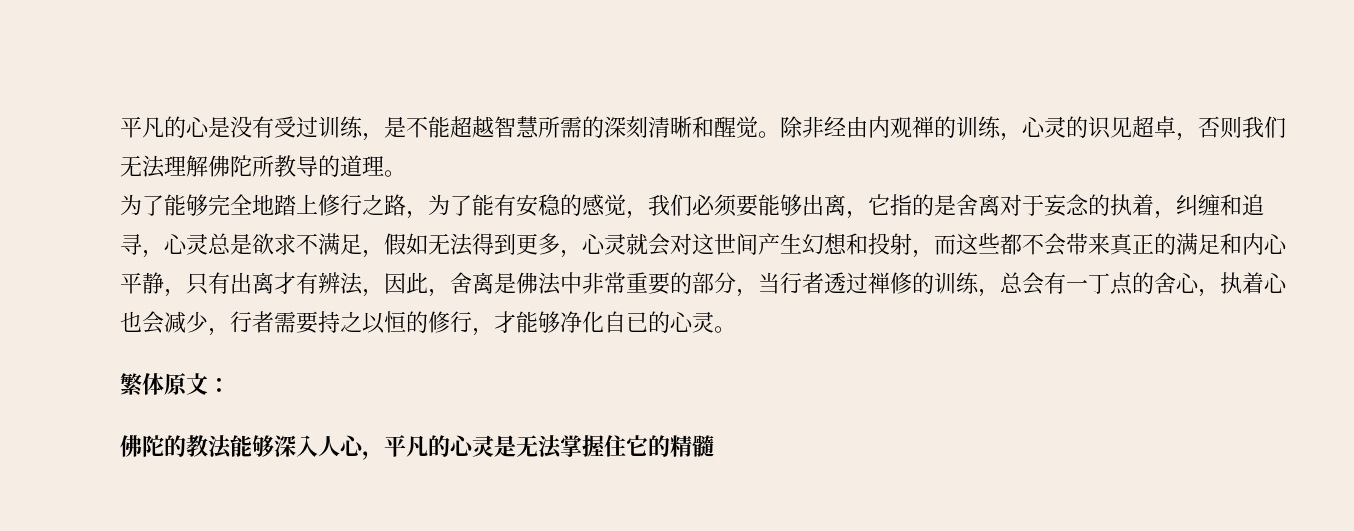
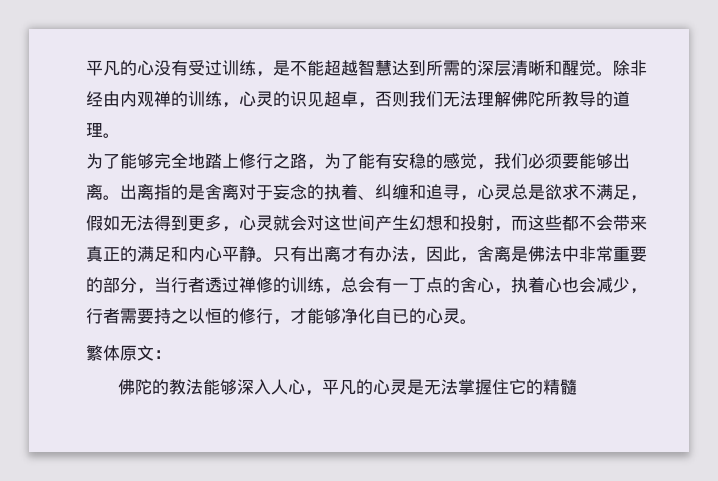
- 平凡的心是没有受过训练，是不能超越智慧所需的深刻清晰和醒觉。
+ 平凡的心没有受过训练，是不能超越智慧达到所需的深层清晰和醒觉。
- 为了能够完全地踏上修行之路，为了能有安稳的感觉，我们必须要能够出离，它指的是舍离对于妄念的执着，纠缠和追寻，心灵总是欲求不满足，假如无法得到更多，心灵就会对这世间产生幻想和投射，而这些都不会带来真正的满足和内心平静，只有出离才有辨法，因此，舍离是佛法中非常重要的部分，当行者透过禅修的训练，总会有一丁点的舍心，执着心也会减少，行者需要持之以恒的修行，才能够净化自已的心灵。
+ 为了能够完全地踏上修行之路，为了能有安稳的感觉，我们必须要能够出离。出离指的是舍离对于妄念的执着、纠缠和追寻，心灵总是欲求不满足，假如无法得到更多，心灵就会对这世间产生幻想和投射，而这些都不会带来真正的满足和内心平静。只有出离才有办法，因此，舍离是佛法中非常重要的部分，当行者透过禅修的训练，总会有一丁点的舍心，执着心也会减少，行者需要持之以恒的修行，才能够净化自已的心灵。

